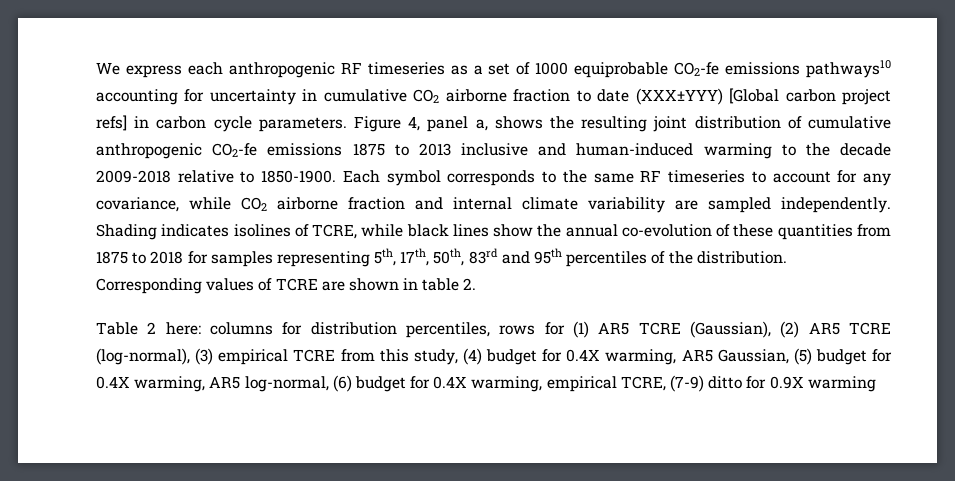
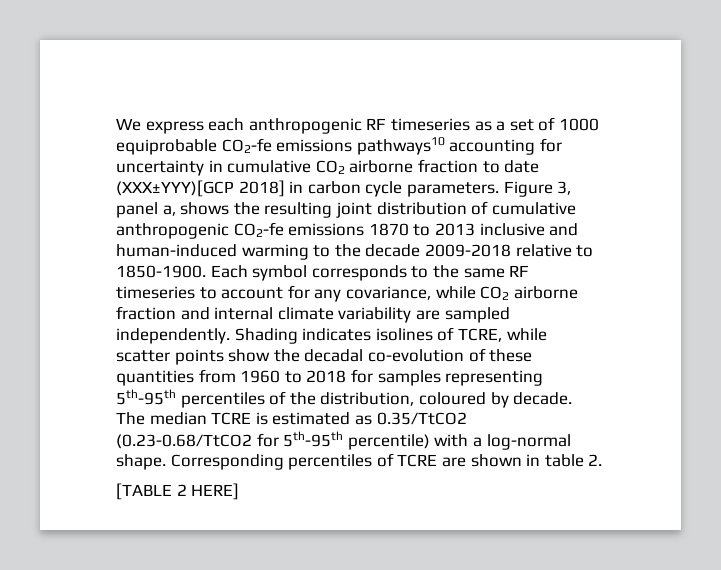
- We express each anthropogenic RF timeseries as a set of 1000 equiprobable CO2-fe emissions pathways10 accounting for uncertainty in cumulative CO2 airborne fraction to date (XXX±YYY) [Global carbon project refs] in carbon cycle parameters.
+ We express each anthropogenic RF timeseries as a set of 1000 equiprobable CO2-fe emissions pathways10 accounting for uncertainty in cumulative CO2 airborne fraction to date (XXX±YYY)[GCP 2018] in carbon cycle parameters.
- Figure 4, panel a, shows the resulting joint distribution of cumulative anthropogenic CO2-fe emissions 1875 to 2013 inclusive and human-induced warming to the decade 2009-2018 relative to 1850-1900.
+ Figure 3, panel a, shows the resulting joint distribution of cumulative anthropogenic CO2-fe emissions 1870 to 2013 inclusive and human-induced warming to the decade 2009-2018 relative to 1850-1900.
- Shading indicates isolines of TCRE, while black lines show the annual co-evolution of these quantities from 1875 to 2018 for samples representing 5th, 17th, 50th, 83rd and 95th percentiles of the distribution. Corresponding values of TCRE are shown in table 2.
+ Shading indicates isolines of TCRE, while scatter points show the decadal co-evolution of these quantities from 1960 to 2018 for samples representing 5th-95th percentiles of the distribution, coloured by decade. The median TCRE is estimated as 0.35/TtCO2 (0.23-0.68/TtCO2 for 5th-95th percentile) with a log-normal shape. Corresponding percentiles of TCRE are shown in table 2.
- Table 2 here: columns for distribution percentiles, rows for (1) AR5 TCRE (Gaussian), (2) AR5 TCRE (log-normal), (3) empirical TCRE from this study, (4) budget for 0.4X warming, AR5 Gaussian, (5) budget for 0.4X warming, AR5 log-normal, (6) budget for 0.4X warming, empirical TCRE, (7-9) ditto for 0.9X warming
+ [TABLE 2 HERE]

